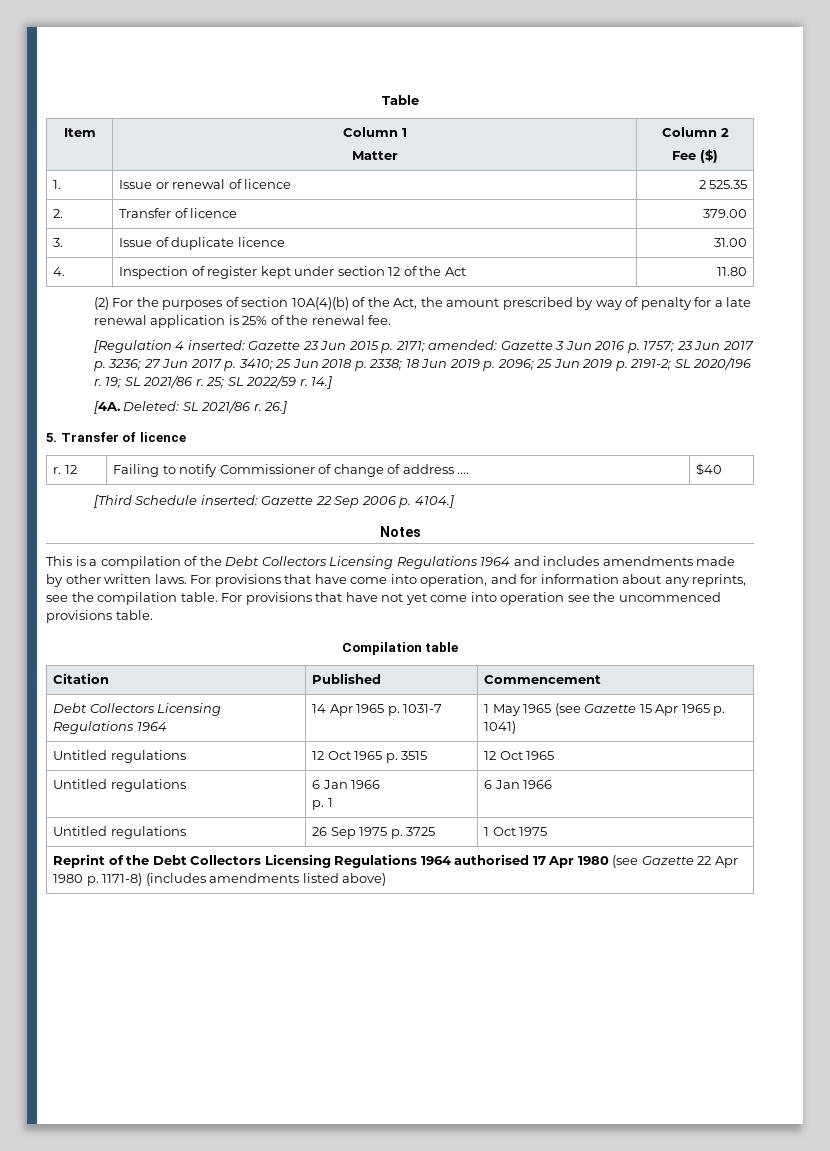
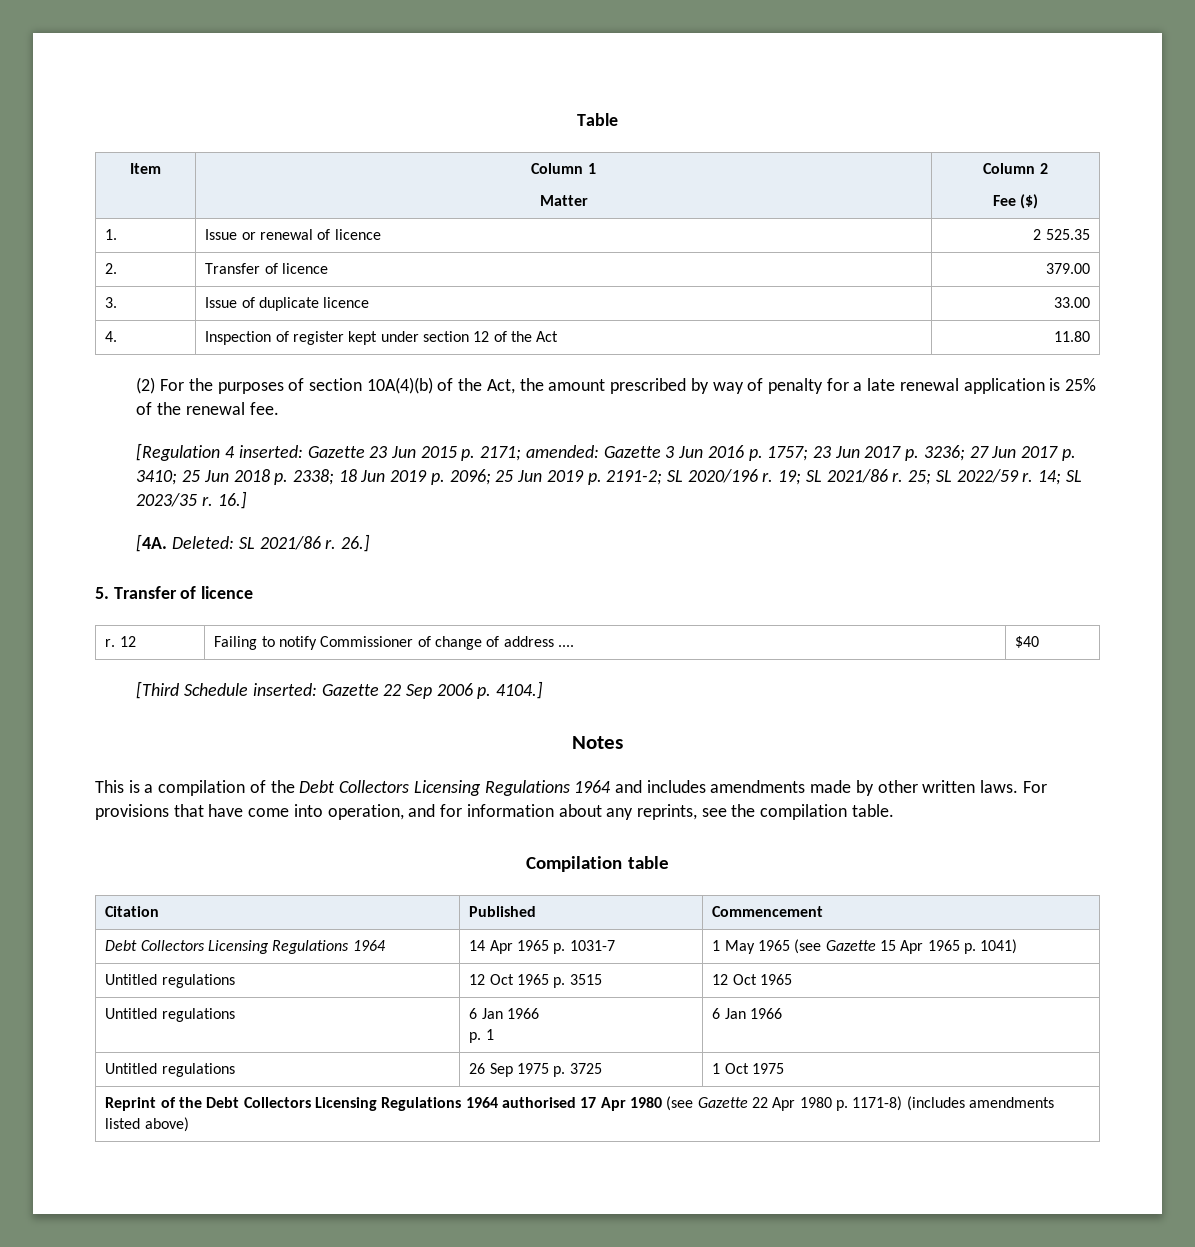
- 3. | Issue of duplicate licence | 31.00
+ 3. | Issue of duplicate licence | 33.00
- 14.]
+ 14; SL 2023/35 r. 16.]
- For provisions that have not yet come into operation see the uncommenced provisions table.

